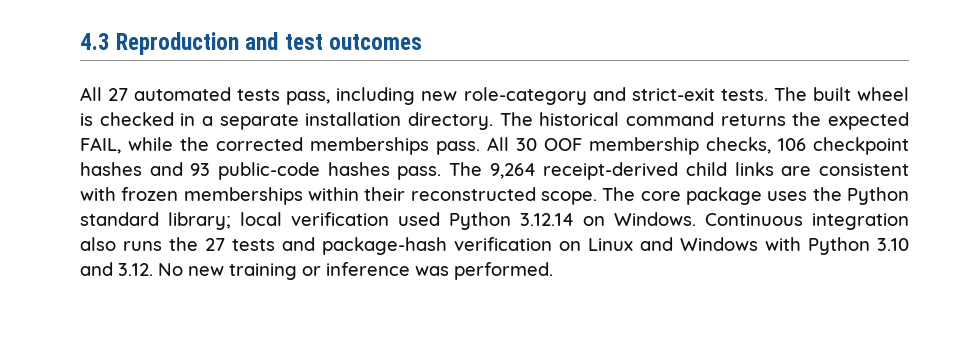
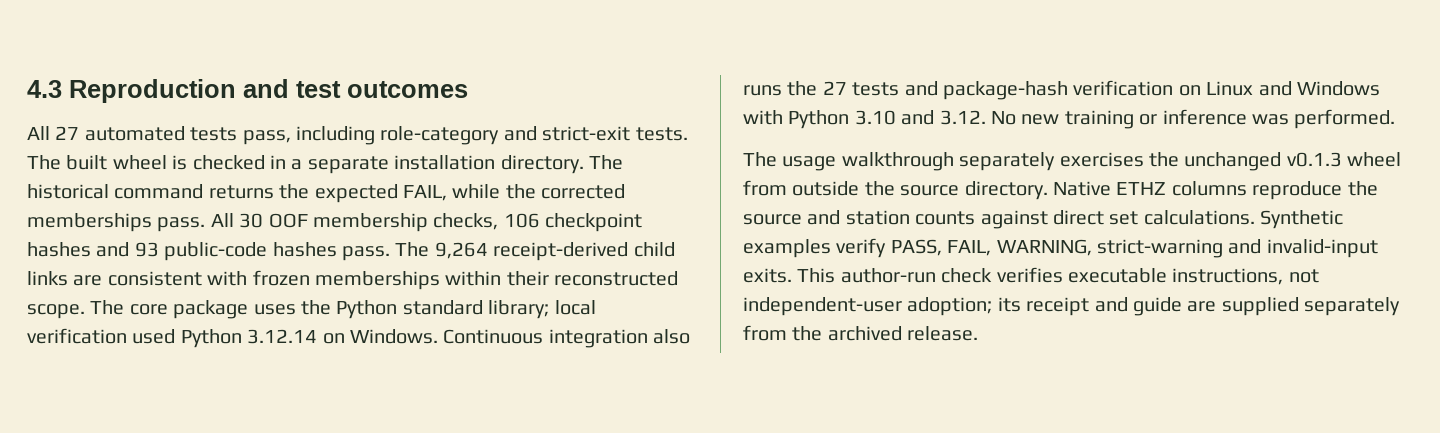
- All 27 automated tests pass, including new role-category and strict-exit tests.
+ All 27 automated tests pass, including role-category and strict-exit tests.
+ The usage walkthrough separately exercises the unchanged v0.1.3 wheel from outside the source directory. Native ETHZ columns reproduce the source and station counts against direct set calculations. Synthetic examples verify PASS, FAIL, WARNING, strict-warning and invalid-input exits. This author-run check verifies executable instructions, not independent-user adoption; its receipt and guide are supplied separately from the archived release.

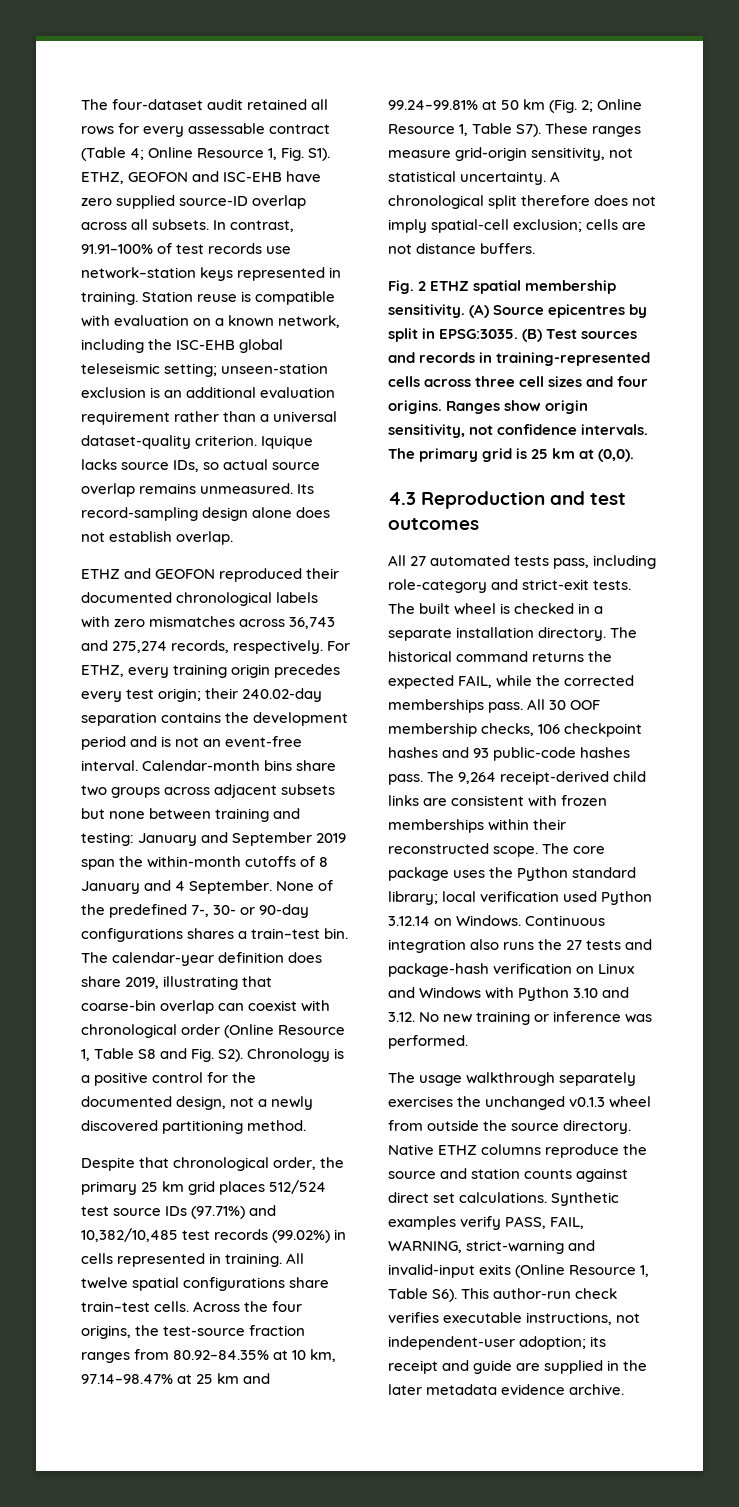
+ The four-dataset audit retained all rows for every assessable contract (Table 4; Online Resource 1, Fig. S1). ETHZ, GEOFON and ISC-EHB have zero supplied source-ID overlap across all subsets. In contrast, 91.91–100% of test records use network–station keys represented in training. Station reuse is compatible with evaluation on a known network, including the ISC-EHB global teleseismic setting; unseen-station exclusion is an additional evaluation requirement rather than a universal dataset-quality criterion. Iquique lacks source IDs, so actual source overlap remains unmeasured. Its record-sampling design alone does not establish overlap.
+ ETHZ and GEOFON reproduced their documented chronological labels with zero mismatches across 36,743 and 275,274 records, respectively. For ETHZ, every training origin precedes every test origin; their 240.02-day separation contains the development period and is not an event-free interval. Calendar-month bins share two groups across adjacent subsets but none between training and testing: January and September 2019 span the within-month cutoffs of 8 January and 4 September. None of the predefined 7-, 30- or 90-day configurations shares a train–test bin. The calendar-year definition does share 2019, illustrating that coarse-bin overlap can coexist with chronological order (Online Resource 1, Table S8 and Fig. S2). Chronology is a positive control for the documented design, not a newly discovered partitioning method.
+ Despite that chronological order, the primary 25 km grid places 512/524 test source IDs (97.71%) and 10,382/10,485 test records (99.02%) in cells represented in training. All twelve spatial configurations share train–test cells. Across the four origins, the test-source fraction ranges from 80.92–84.35% at 10 km, 97.14–98.47% at 25 km and 99.24–99.81% at 50 km (Fig. 2; Online Resource 1, Table S7). These ranges measure grid-origin sensitivity, not statistical uncertainty. A chronological split therefore does not imply spatial-cell exclusion; cells are not distance buffers.
+ Fig. 2 ETHZ spatial membership sensitivity. (A) Source epicentres by split in EPSG:3035. (B) Test sources and records in training-represented cells across three cell sizes and four origins. Ranges show origin sensitivity, not confidence intervals. The primary grid is 25 km at (0,0).
- Synthetic examples verify PASS, FAIL, WARNING, strict-warning and invalid-input exits. This author-run check verifies executable instructions, not independent-user adoption; its receipt and guide are supplied separately from the archived release.
+ Synthetic examples verify PASS, FAIL, WARNING, strict-warning and invalid-input exits (Online Resource 1, Table S6). This author-run check verifies executable instructions, not independent-user adoption; its receipt and guide are supplied in the later metadata evidence archive.

